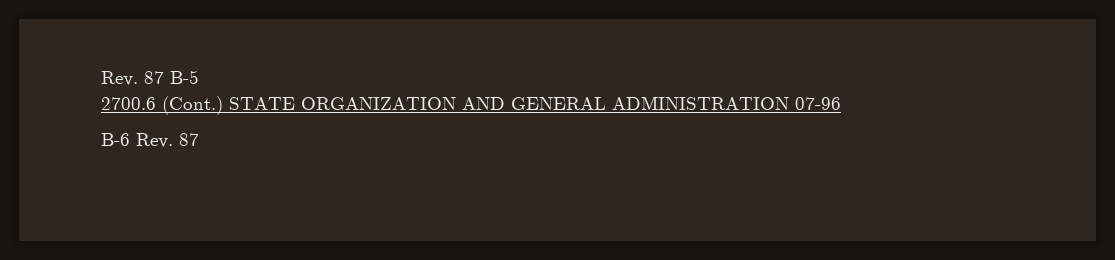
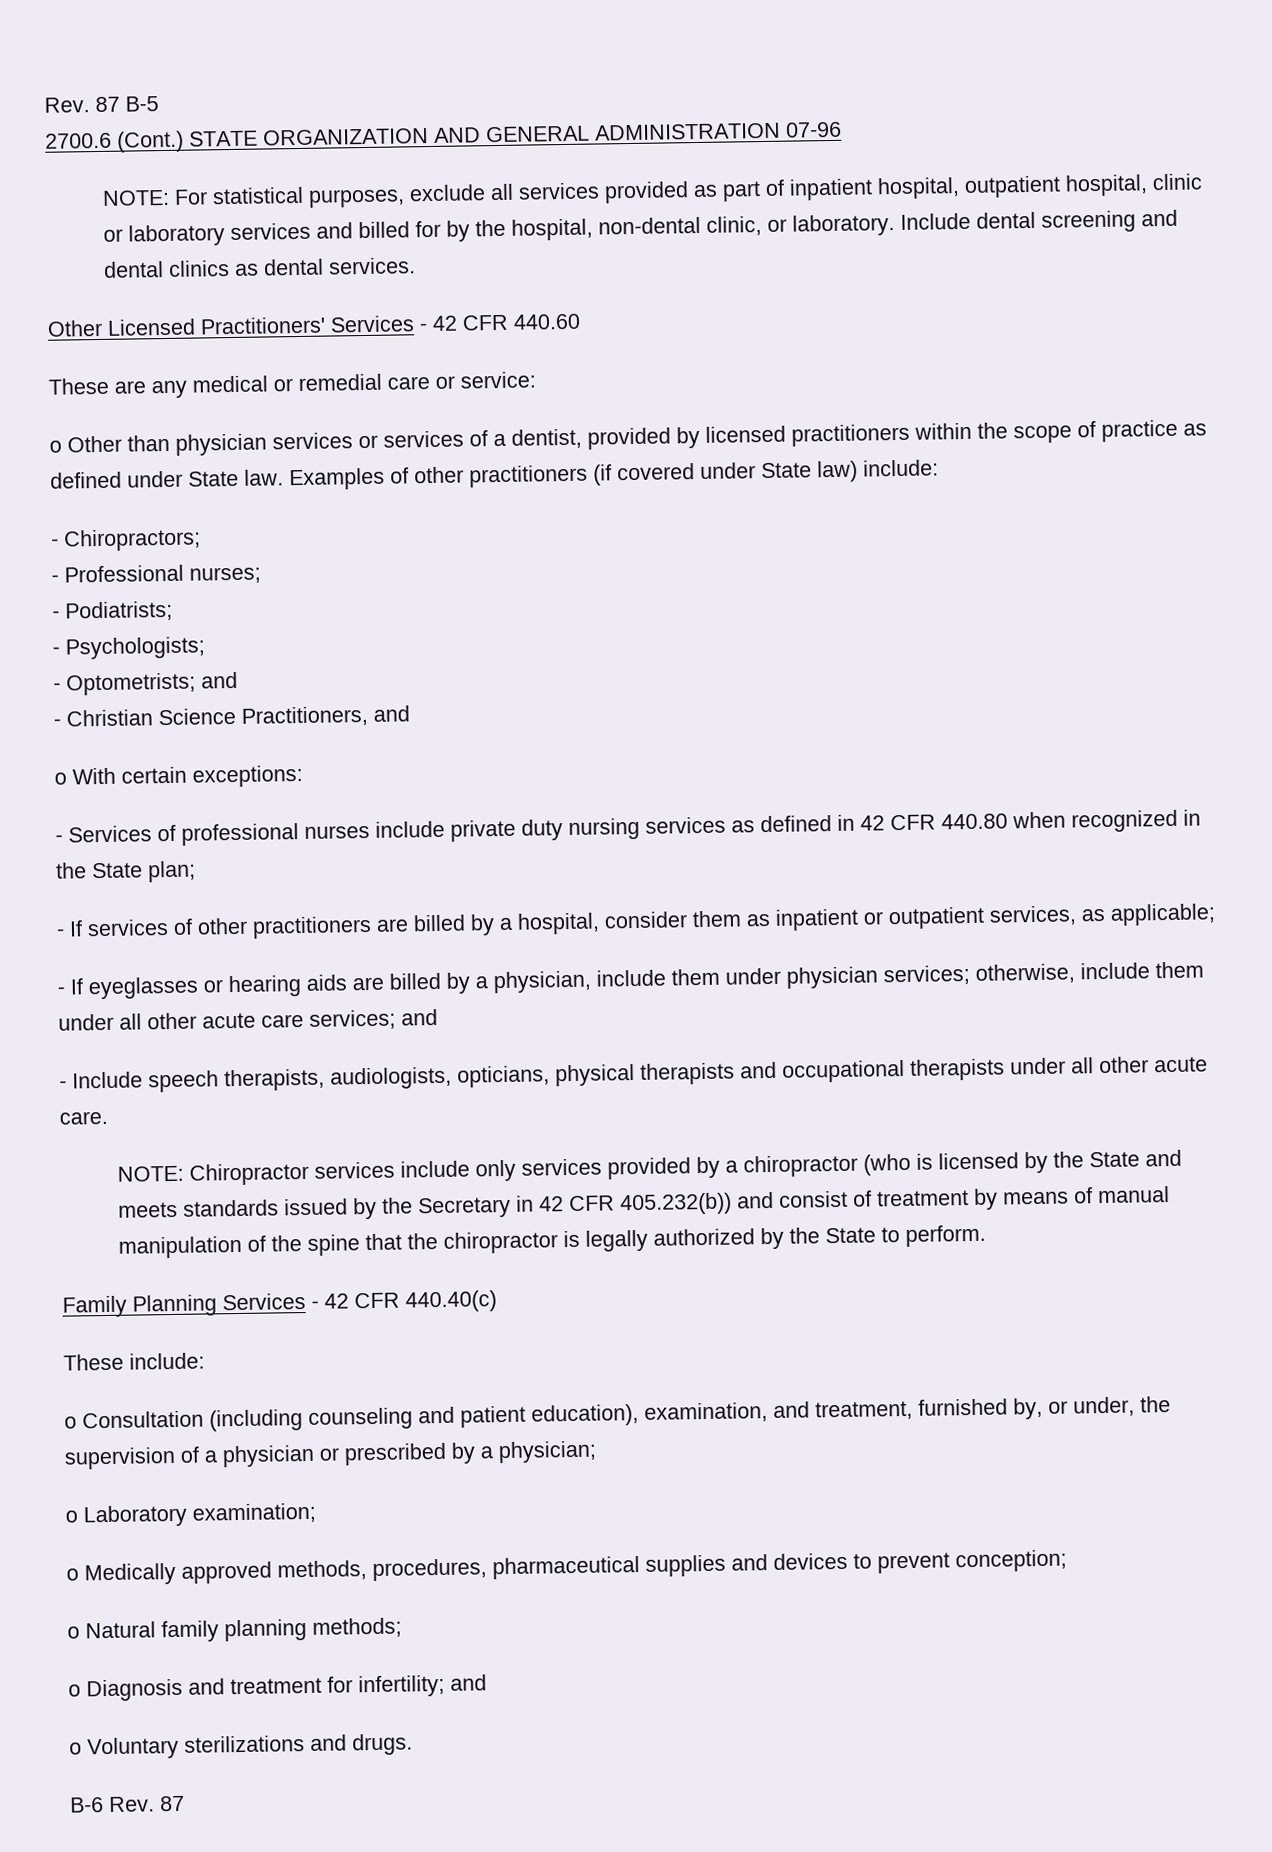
+ NOTE: For statistical purposes, exclude all services provided as part of inpatient hospital, outpatient hospital, clinic or laboratory services and billed for by the hospital, non-dental clinic, or laboratory. Include dental screening and dental clinics as dental services.
+ Other Licensed Practitioners' Services - 42 CFR 440.60
+ These are any medical or remedial care or service:
+ o Other than physician services or services of a dentist, provided by licensed practitioners within the scope of practice as defined under State law. Examples of other practitioners (if covered under State law) include:
+ - Chiropractors;
+ - Professional nurses;
+ - Podiatrists;
+ - Psychologists;
+ - Optometrists; and
+ - Christian Science Practitioners, and
+ o With certain exceptions:
+ - Services of professional nurses include private duty nursing services as defined in 42 CFR 440.80 when recognized in the State plan;
+ - If services of other practitioners are billed by a hospital, consider them as inpatient or outpatient services, as applicable;
+ - If eyeglasses or hearing aids are billed by a physician, include them under physician services; otherwise, include them under all other acute care services; and
+ - Include speech therapists, audiologists, opticians, physical therapists and occupational therapists under all other acute care.
+ NOTE: Chiropractor services include only services provided by a chiropractor (who is licensed by the State and meets standards issued by the Secretary in 42 CFR 405.232(b)) and consist of treatment by means of manual manipulation of the spine that the chiropractor is legally authorized by the State to perform.
+ Family Planning Services - 42 CFR 440.40(c)
+ These include:
+ o Consultation (including counseling and patient education), examination, and treatment, furnished by, or under, the supervision of a physician or prescribed by a physician;
+ o Laboratory examination;
+ o Medically approved methods, procedures, pharmaceutical supplies and devices to prevent conception;
+ o Natural family planning methods;
+ o Diagnosis and treatment for infertility; and
+ o Voluntary sterilizations and drugs.

